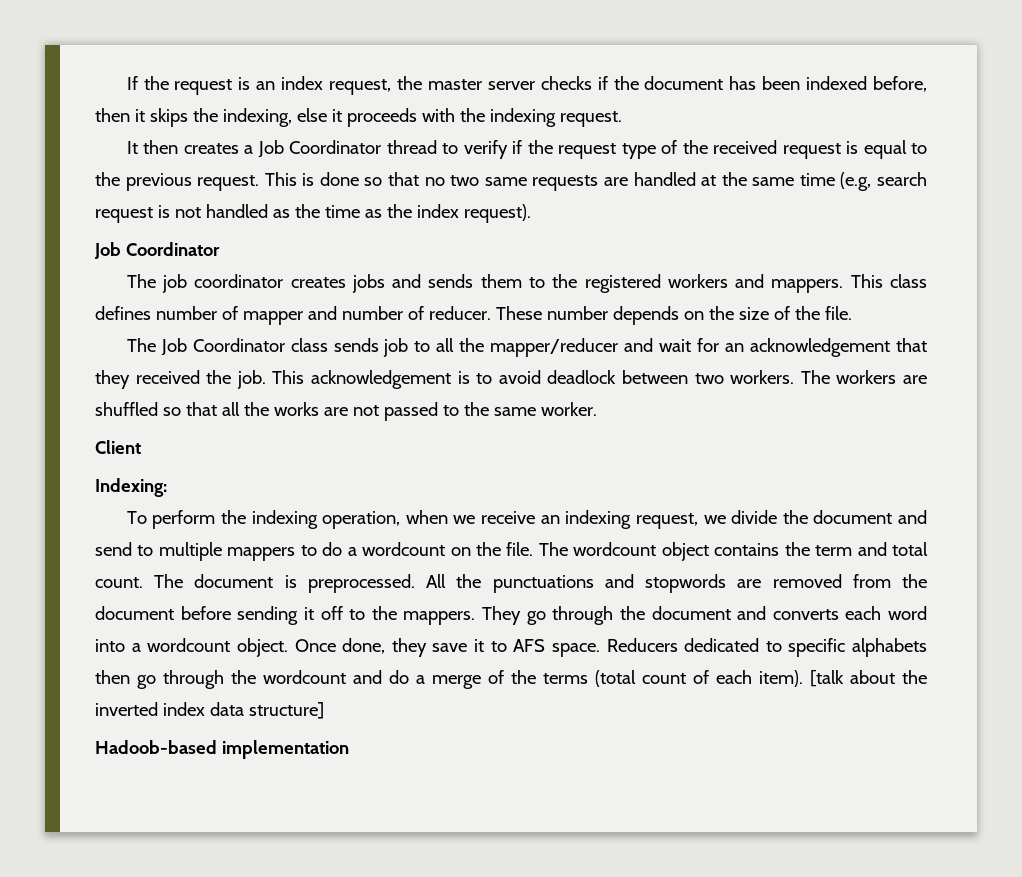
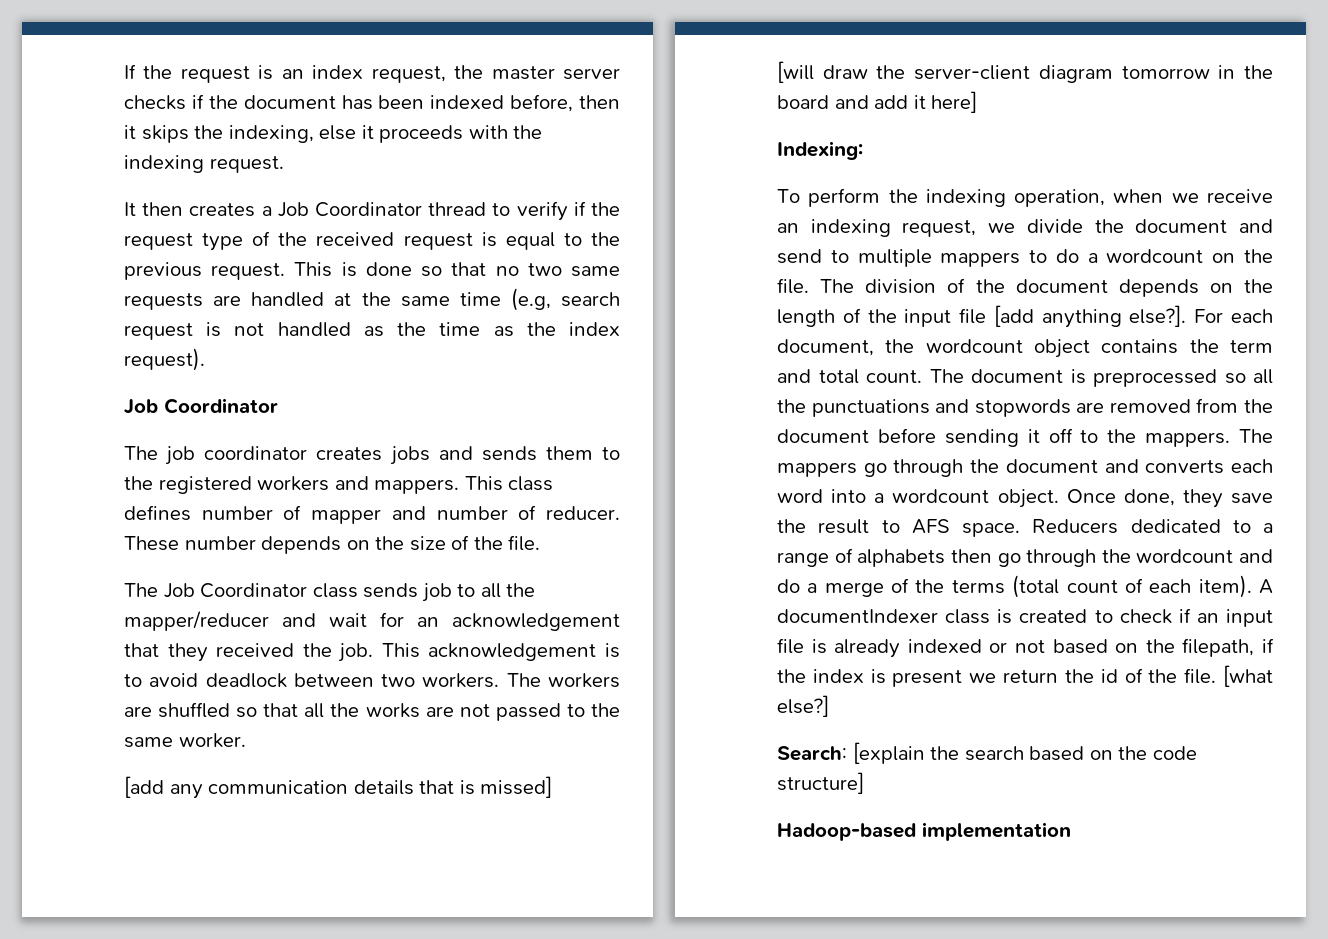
- Client
+ [add any communication details that is missed]
+ [will draw the server-client diagram tomorrow in the board and add it here]
- The wordcount object contains the term and total count.
+ The division of the document depends on the length of the input file [add anything else?]. For each document, the wordcount object contains the term and total count.
- The document is preprocessed. All the punctuations and stopwords are removed from the document before sending it off to the mappers.
+ The document is preprocessed so all the punctuations and stopwords are removed from the document before sending it off to the mappers.
- They go through the document and converts each word into a wordcount object.
+ The mappers go through the document and converts each word into a wordcount object.
- Once done, they save it to AFS space.
+ Once done, they save the result to AFS space.
- Reducers dedicated to specific alphabets then go through the wordcount and do a merge of the terms (total count of each item).
+ Reducers dedicated to a range of alphabets then go through the wordcount and do a merge of the terms (total count of each item).
- [talk about the inverted index data structure]
+ A documentIndexer class is created to check if an input file is already indexed or not based on the filepath, if the index is present we return the id of the file. [what else?]
+ Search: [explain the search based on the code structure]
- Hadoob-based implementation
+ Hadoop-based implementation

